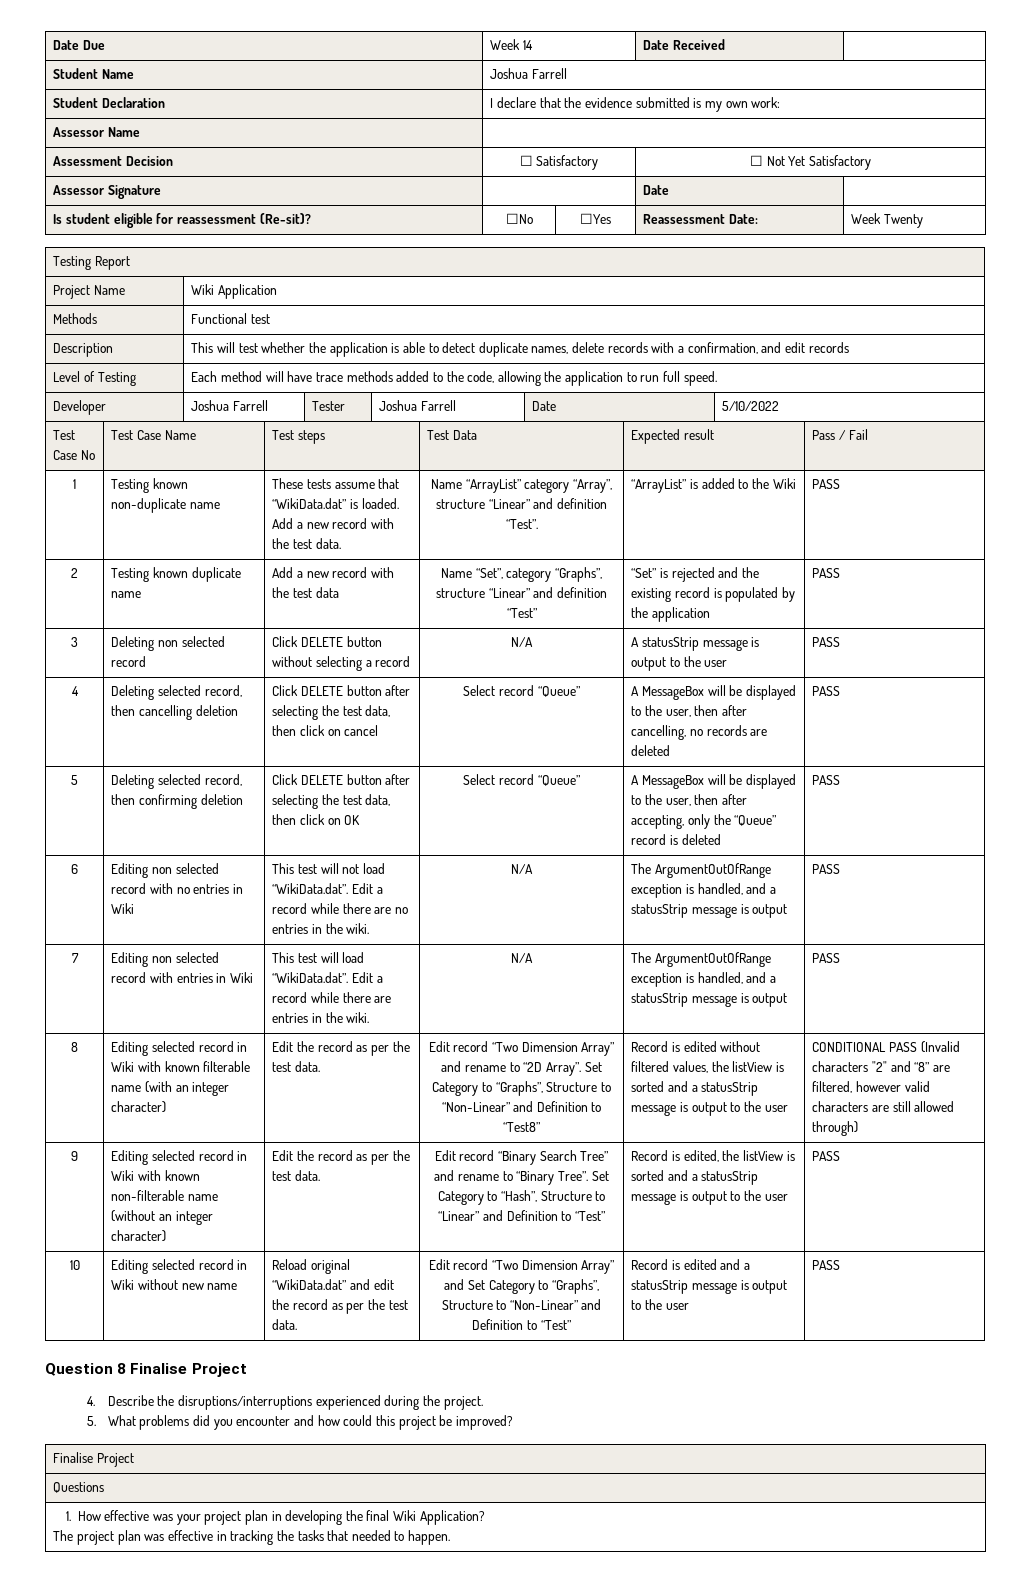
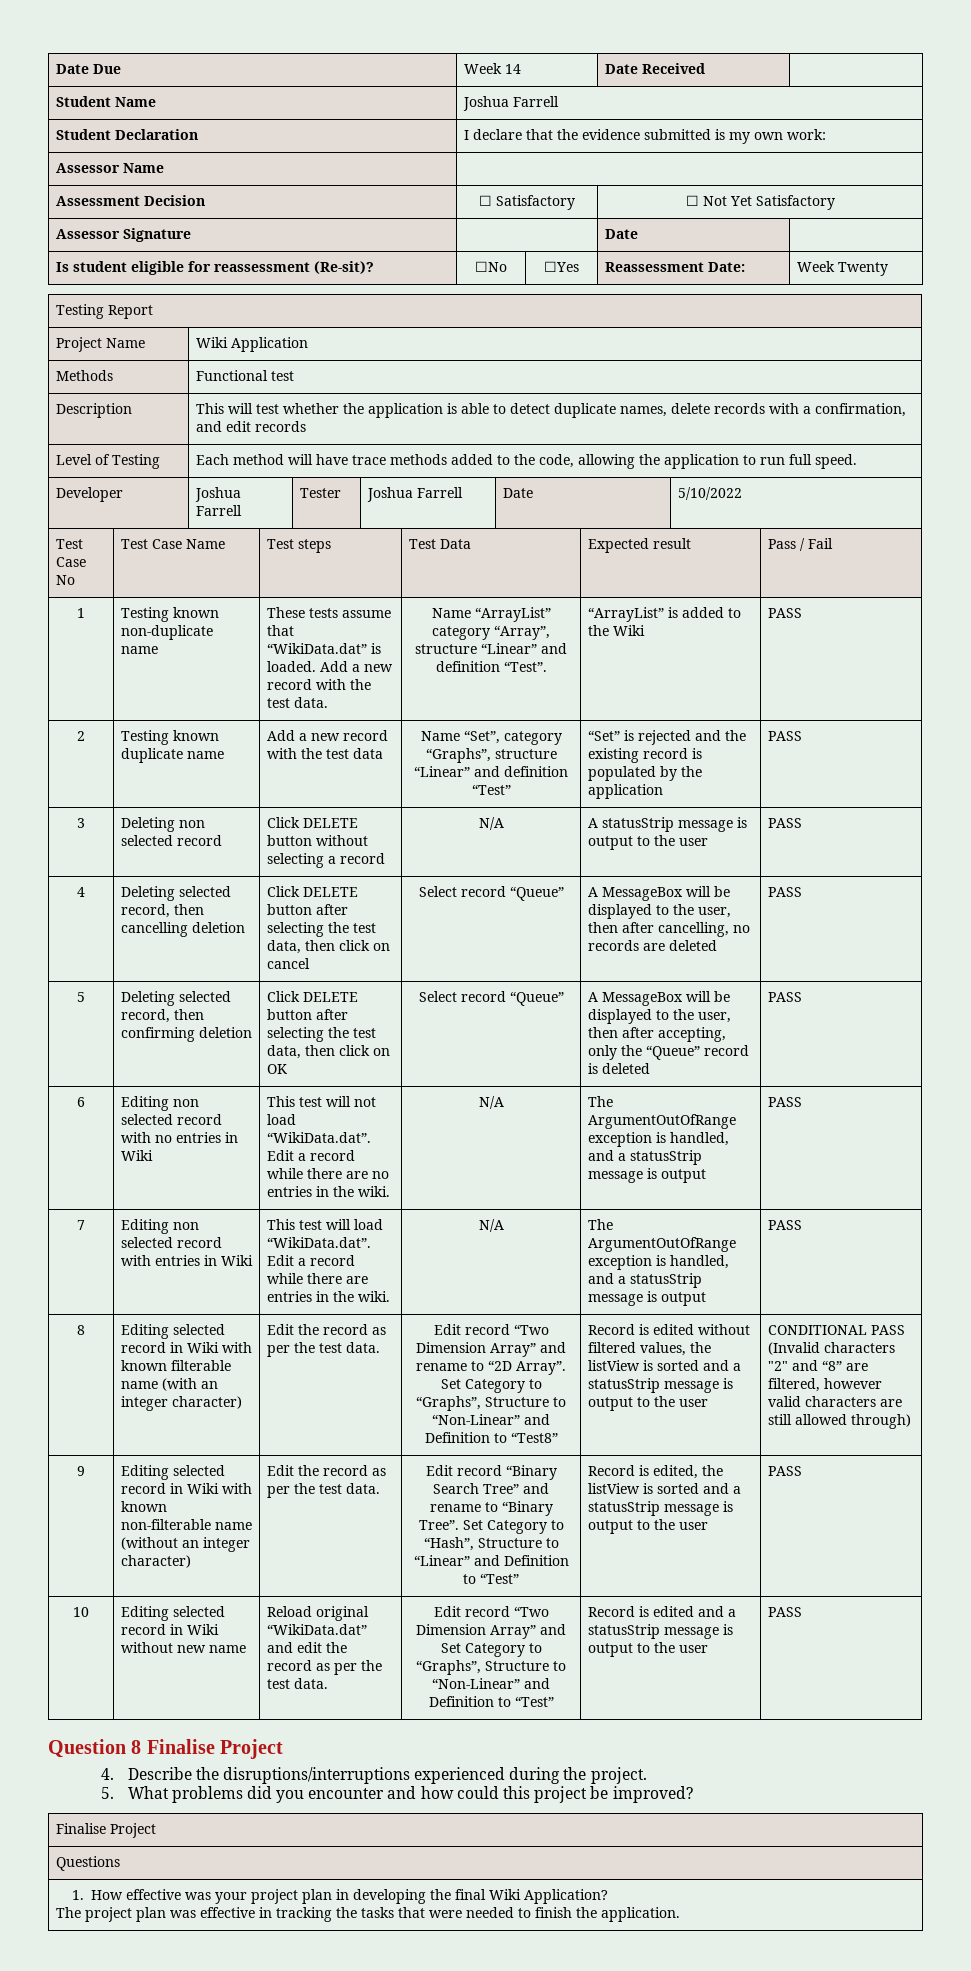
  1. How effective was your project plan in developing the final Wiki Application?
- The project plan was effective in tracking the tasks that needed to happen.
+ The project plan was effective in tracking the tasks that were needed to finish the application.

